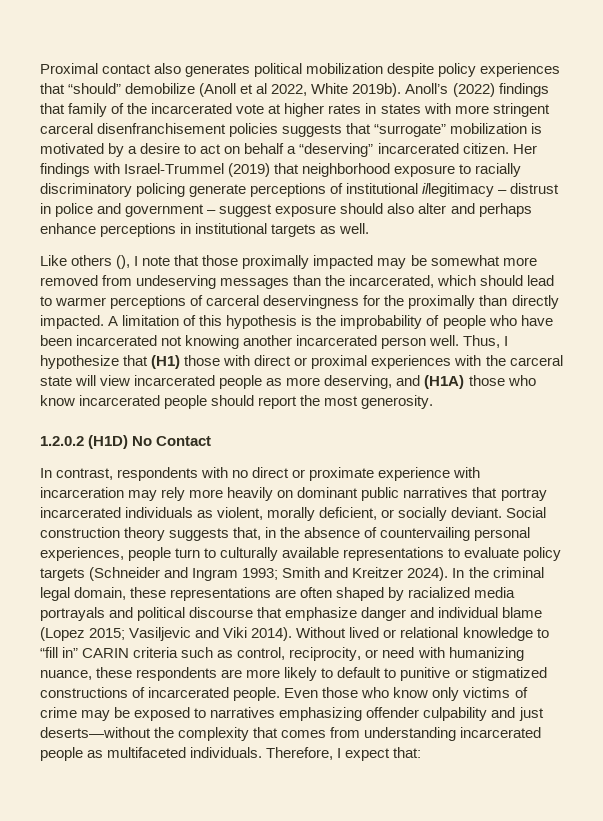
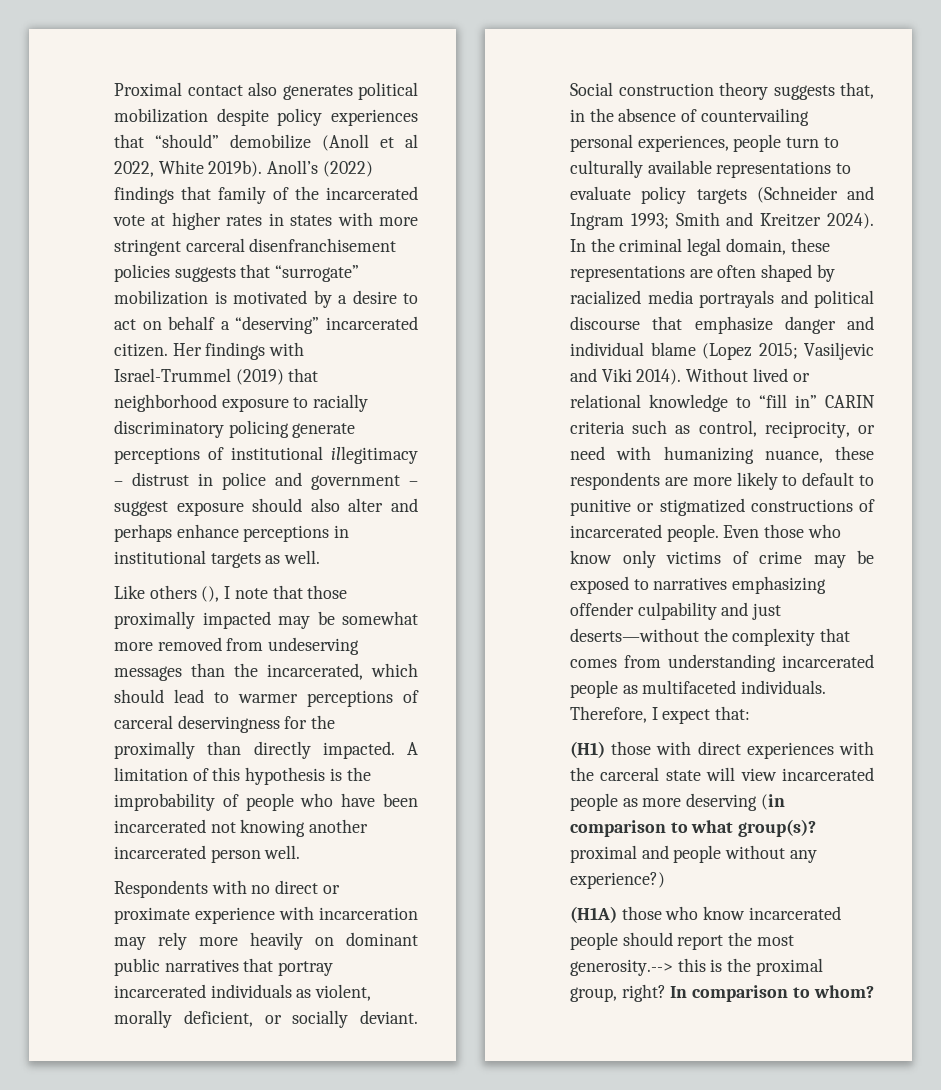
- A limitation of this hypothesis is the improbability of people who have been incarcerated not knowing another incarcerated person well. Thus, I hypothesize that (H1) those with direct or proximal experiences with the carceral state will view incarcerated people as more deserving, and (H1A) those who know incarcerated people should report the most generosity.
- 1.2.0.2 (H1D) No Contact
- In contrast, respondents with no direct or proximate experience with incarceration may rely more heavily on dominant public narratives that portray incarcerated individuals as violent, morally deficient, or socially deviant.
+ A limitation of this hypothesis is the improbability of people who have been incarcerated not knowing another incarcerated person well.
+ Respondents with no direct or proximate experience with incarceration may rely more heavily on dominant public narratives that portray incarcerated individuals as violent, morally deficient, or socially deviant.
+ (H1) those with direct experiences with the carceral state will view incarcerated people as more deserving (in comparison to what group(s)? proximal and people without any experience?)
+ (H1A) those who know incarcerated people should report the most generosity.--> this is the proximal group, right? In comparison to whom?

